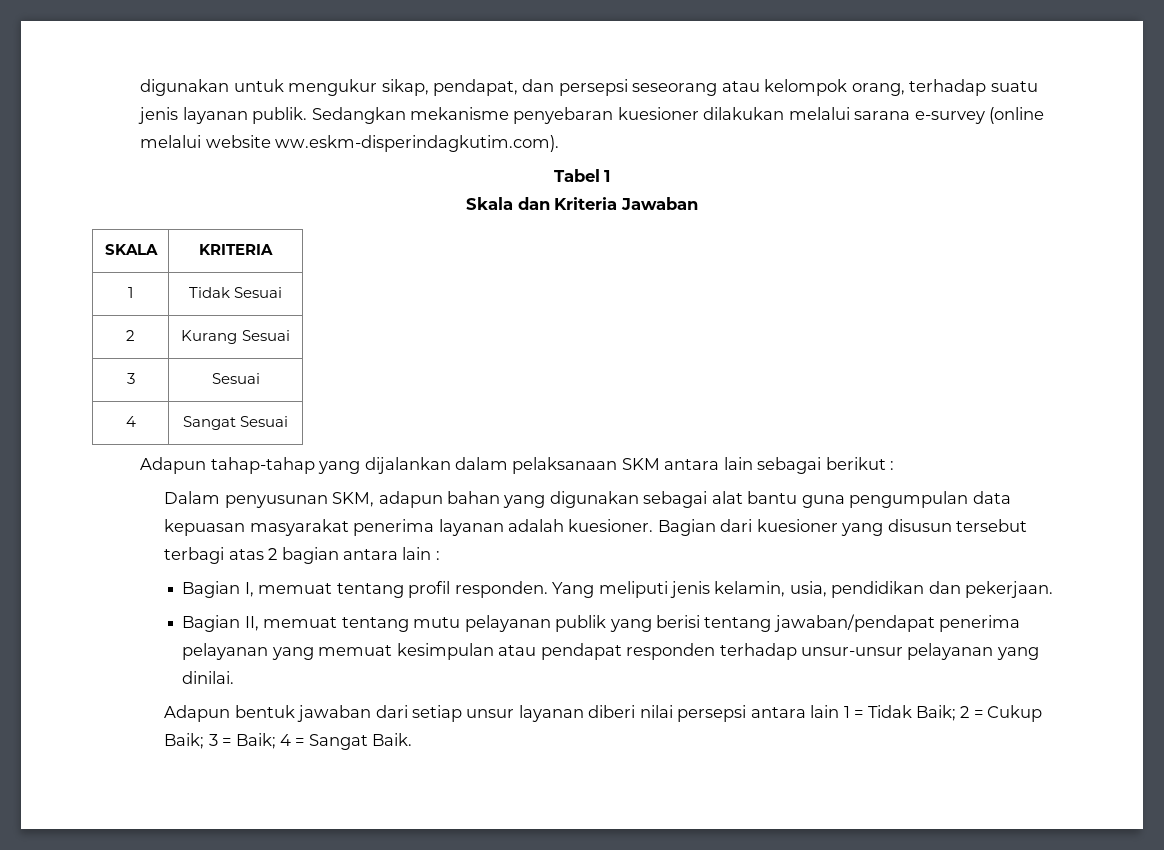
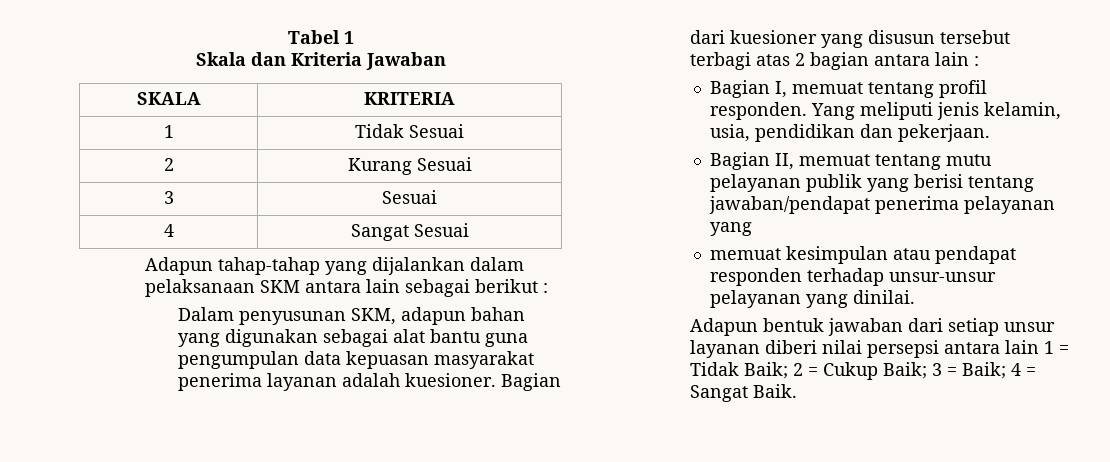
- digunakan untuk mengukur sikap, pendapat, dan persepsi seseorang atau kelompok orang, terhadap suatu jenis layanan publik. Sedangkan mekanisme penyebaran kuesioner dilakukan melalui sarana e-survey (online melalui website ww.eskm-disperindagkutim.com).
- Bagian II, memuat tentang mutu pelayanan publik yang berisi tentang jawaban/pendapat penerima pelayanan yang memuat kesimpulan atau pendapat responden terhadap unsur-unsur pelayanan yang dinilai.
+ Bagian II, memuat tentang mutu pelayanan publik yang berisi tentang jawaban/pendapat penerima pelayanan yang
+ memuat kesimpulan atau pendapat responden terhadap unsur-unsur pelayanan yang dinilai.

